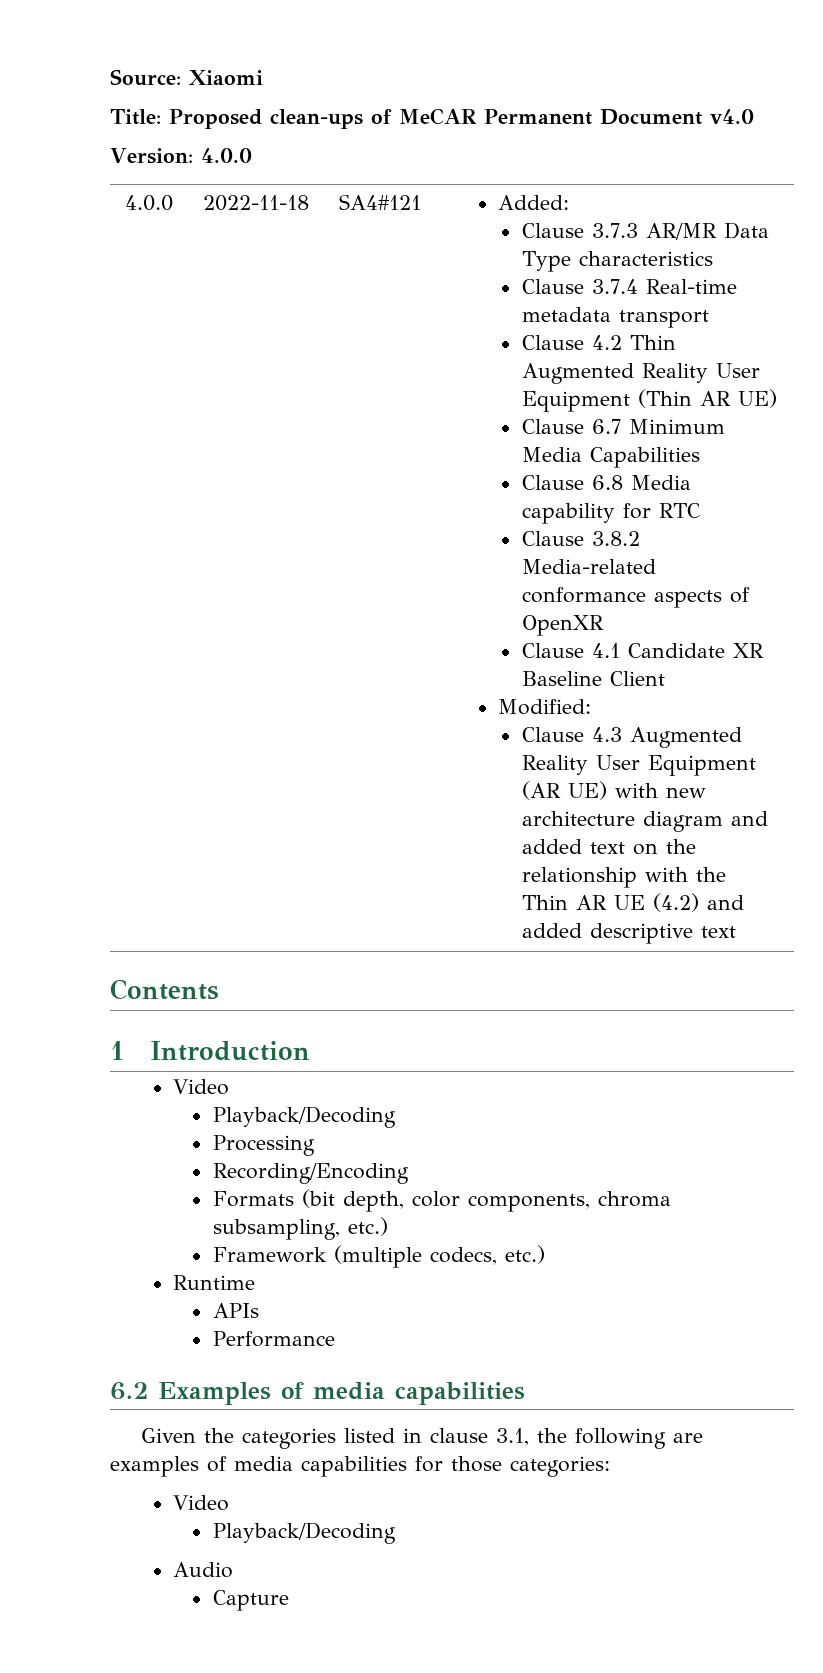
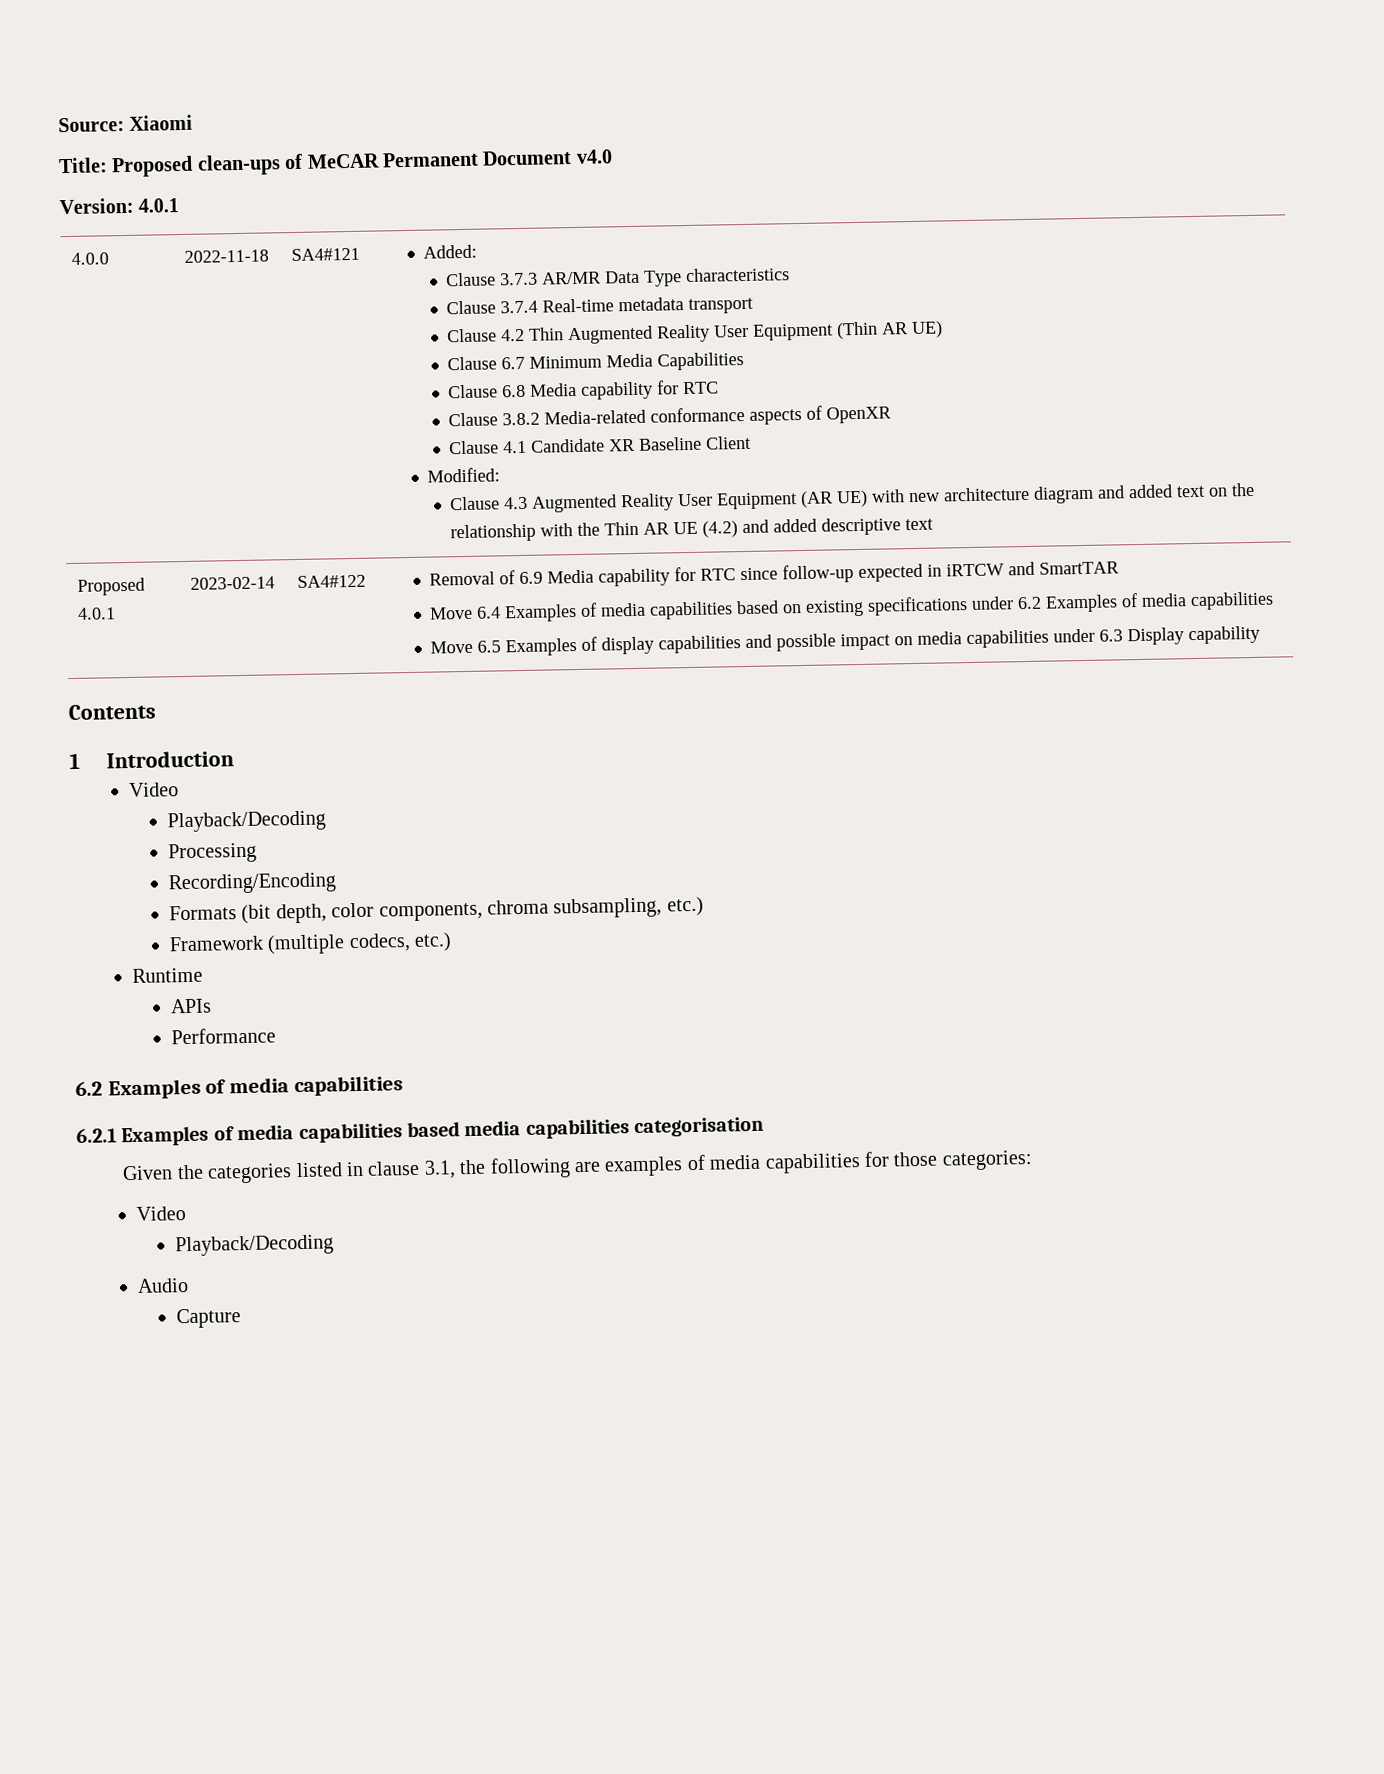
- Version: 4.0.0
+ Version: 4.0.1
+ Proposed 4.0.1 | 2023-02-14 | SA4#122 | Removal of 6.9 Media capability for RTC since follow-up expected in iRTCW and SmartTAR
+ Move 6.4 Examples of media capabilities based on existing specifications under 6.2 Examples of media capabilities
+ Move 6.5 Examples of display capabilities and possible impact on media capabilities under 6.3 Display capability
+ 6.2.1 Examples of media capabilities based media capabilities categorisation

